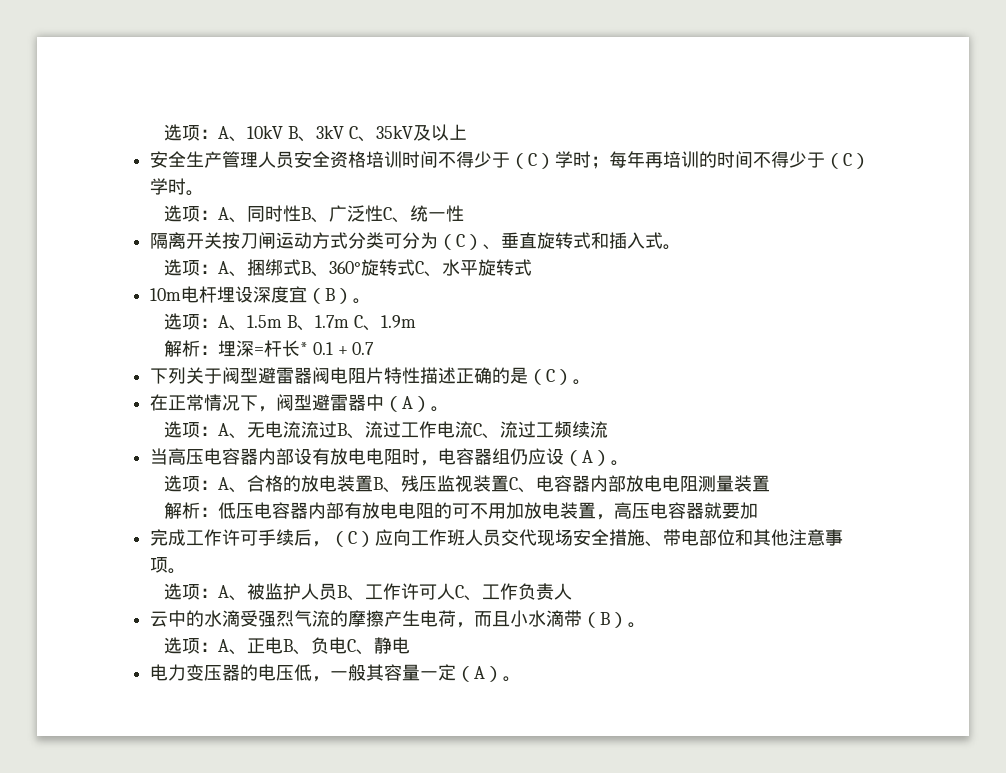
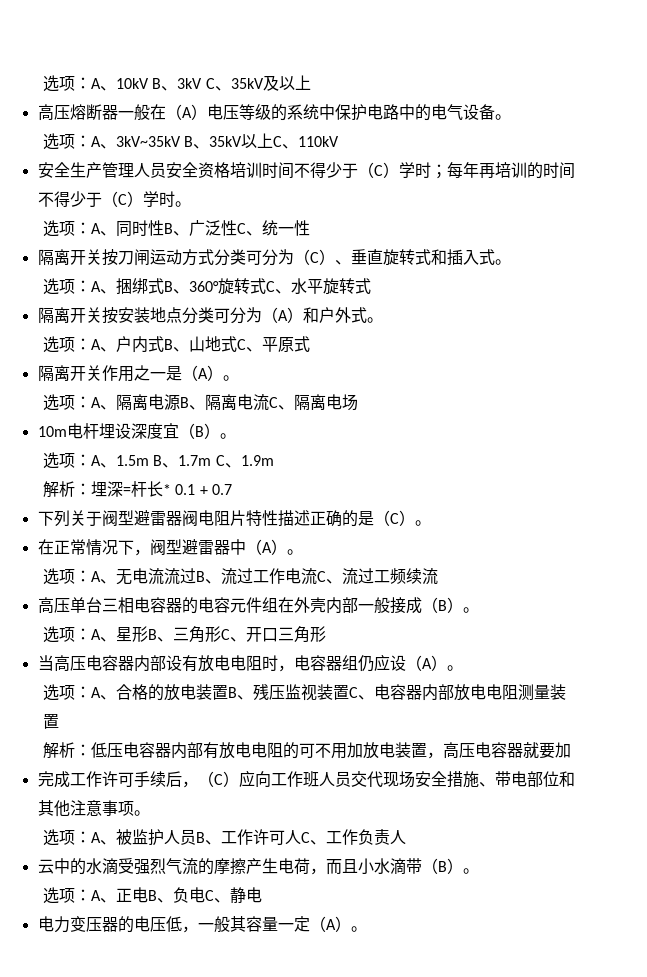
+ 高压熔断器一般在（A）电压等级的系统中保护电路中的电气设备。
+ 选项：A、3kV~35kV B、35kV以上C、110kV
+ 隔离开关按安装地点分类可分为（A）和户外式。
+ 选项：A、户内式B、山地式C、平原式
+ 隔离开关作用之一是（A）。
+ 选项：A、隔离电源B、隔离电流C、隔离电场
+ 高压单台三相电容器的电容元件组在外壳内部一般接成（B）。
+ 选项：A、星形B、三角形C、开口三角形

